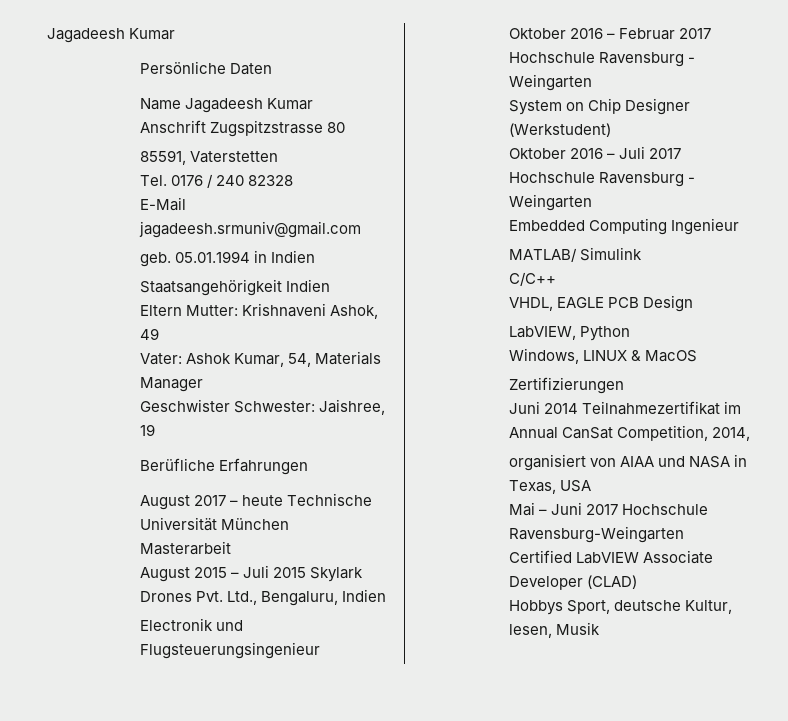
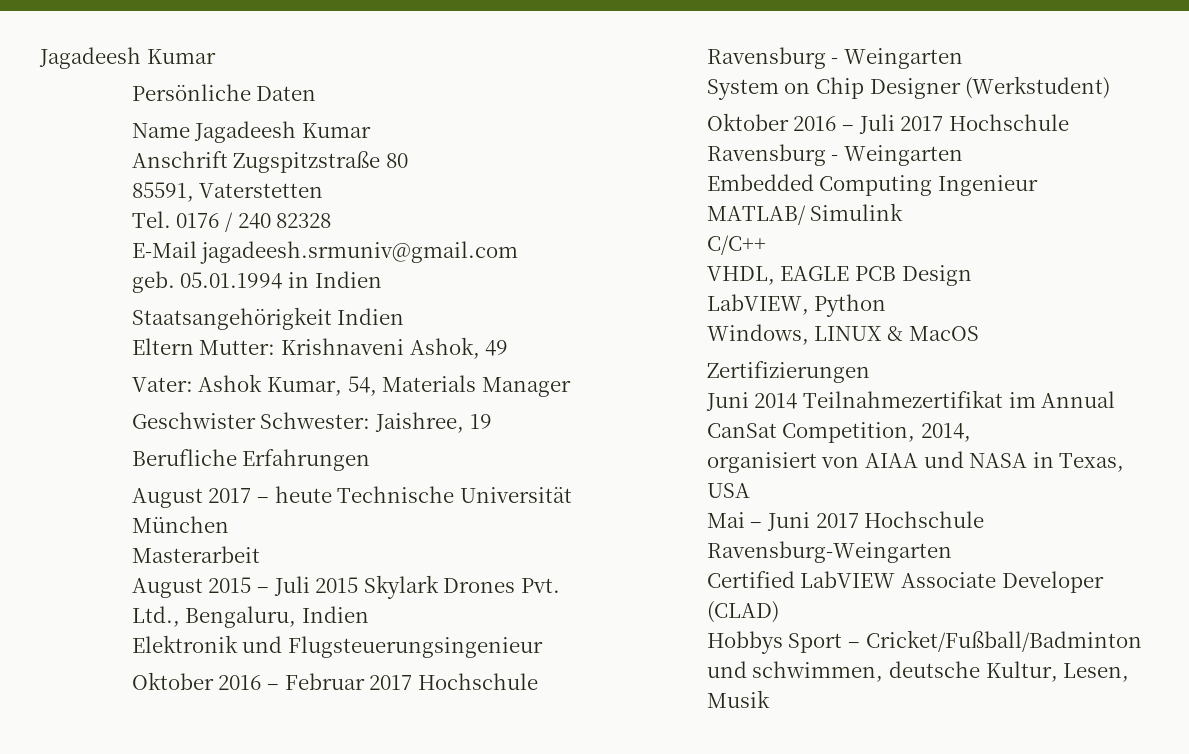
- Anschrift Zugspitzstrasse 80
+ Anschrift Zugspitzstraße 80
- Berüfliche Erfahrungen
+ Berufliche Erfahrungen
- Electronik und Flugsteuerungsingenieur
+ Elektronik und Flugsteuerungsingenieur
- Hobbys Sport, deutsche Kultur, lesen, Musik
+ Hobbys Sport – Cricket/Fußball/Badminton und schwimmen, deutsche Kultur, Lesen, Musik

